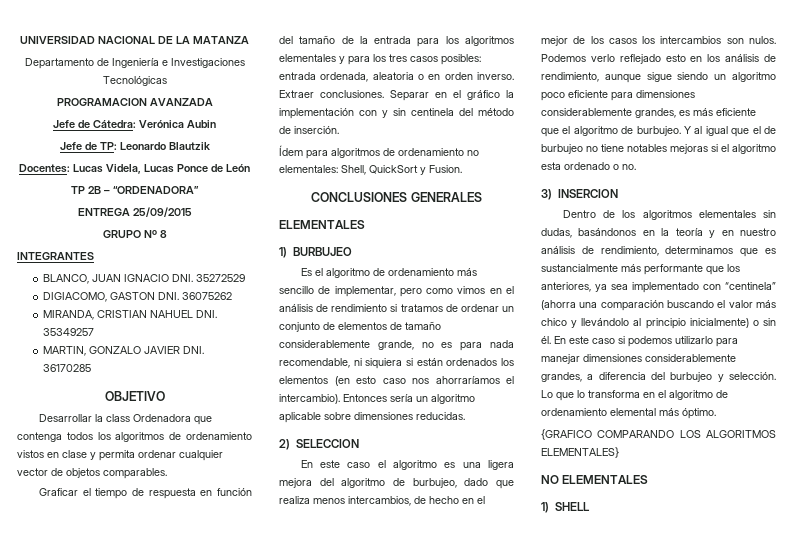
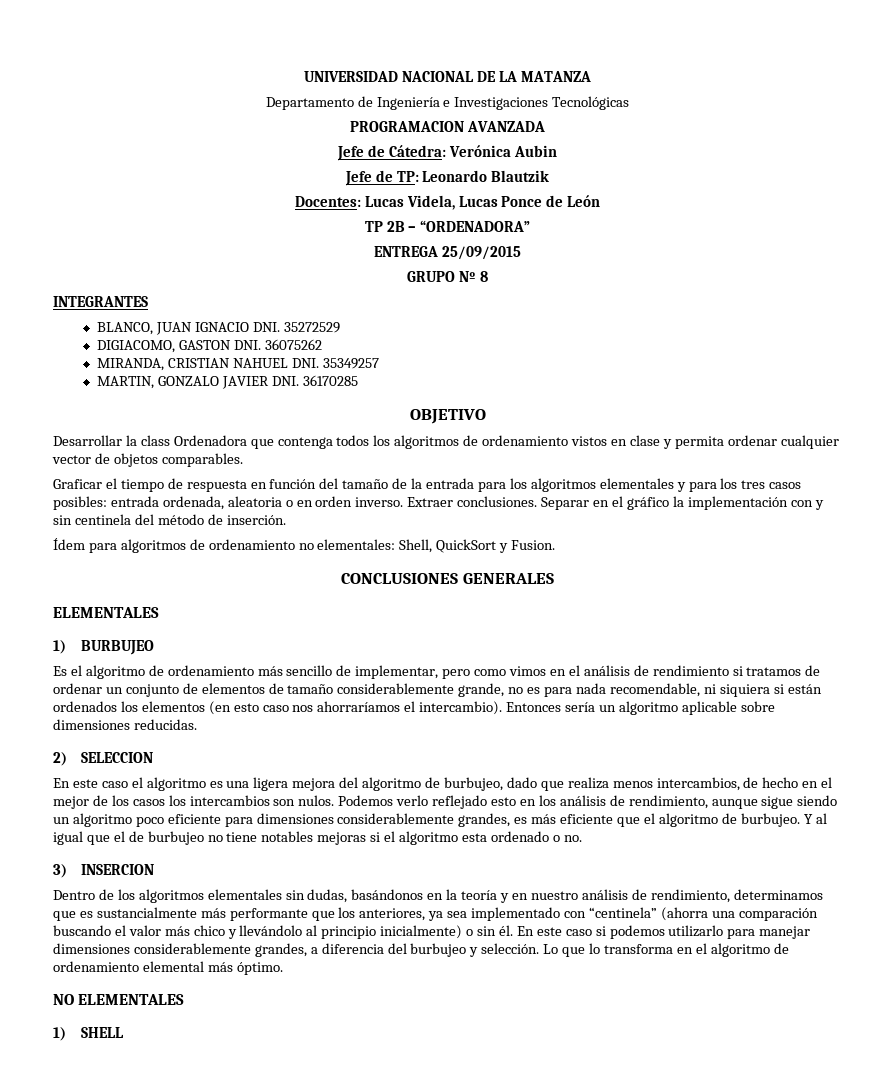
- {GRAFICO COMPARANDO LOS ALGORITMOS ELEMENTALES}

